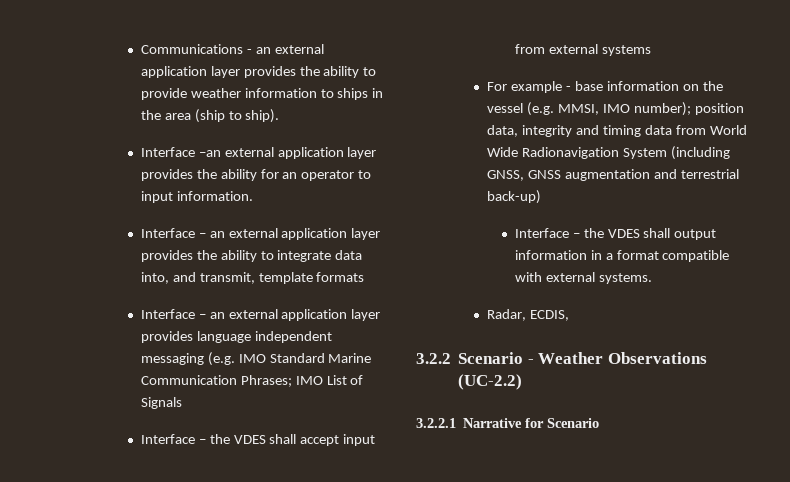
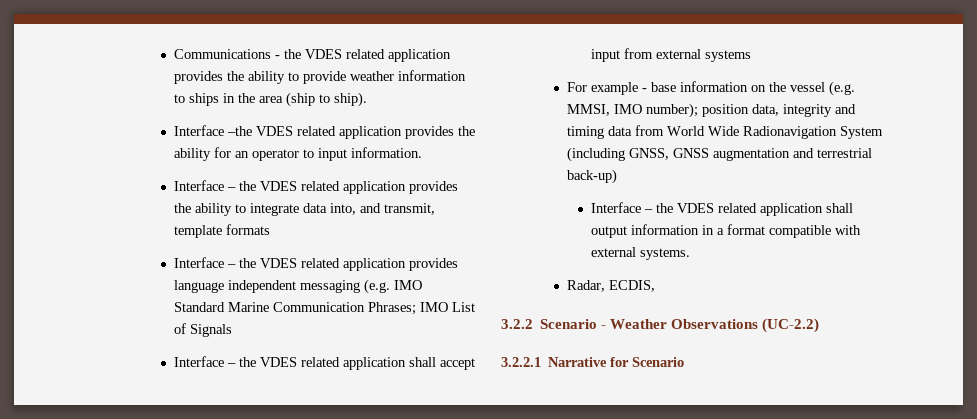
- Communications - an external application layer provides the ability to provide weather information to ships in the area (ship to ship).
+ Communications - the VDES related application provides the ability to provide weather information to ships in the area (ship to ship).
- Interface –an external application layer provides the ability for an operator to input information.
+ Interface –the VDES related application provides the ability for an operator to input information.
- Interface – an external application layer provides the ability to integrate data into, and transmit, template formats
+ Interface – the VDES related application provides the ability to integrate data into, and transmit, template formats
- Interface – an external application layer provides language independent messaging (e.g. IMO Standard Marine Communication Phrases; IMO List of Signals
+ Interface – the VDES related application provides language independent messaging (e.g. IMO Standard Marine Communication Phrases; IMO List of Signals
- Interface – the VDES shall accept input from external systems
+ Interface – the VDES related application shall accept input from external systems
- Interface – the VDES shall output information in a format compatible with external systems.
+ Interface – the VDES related application shall output information in a format compatible with external systems.

